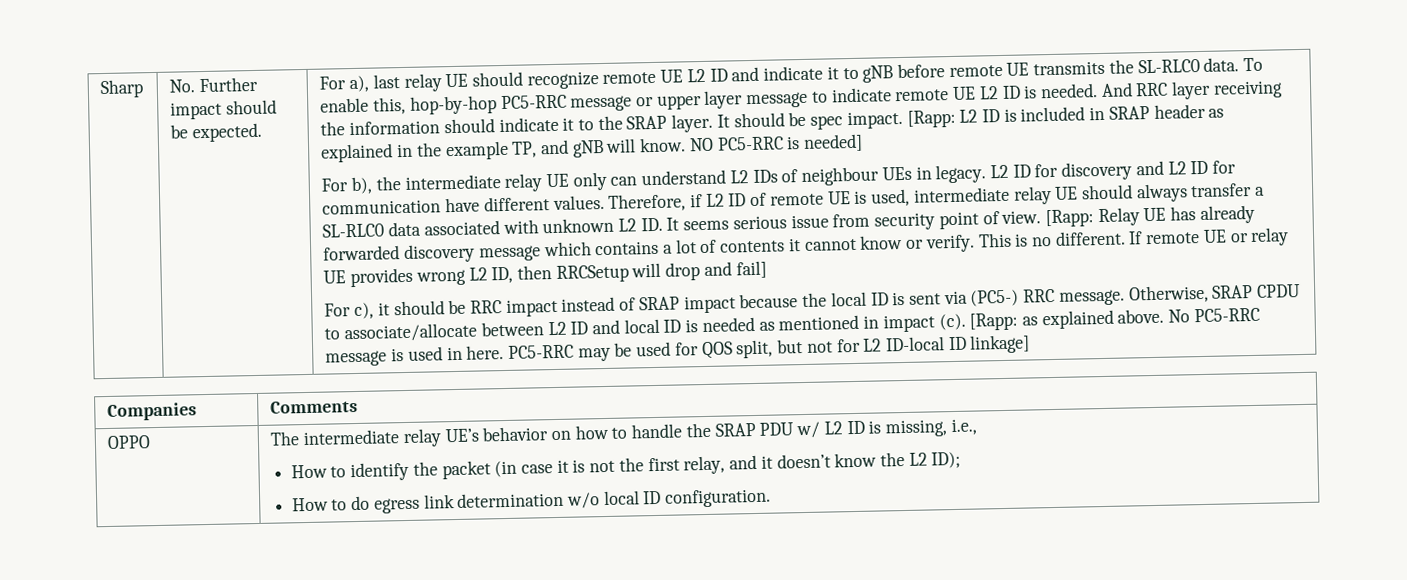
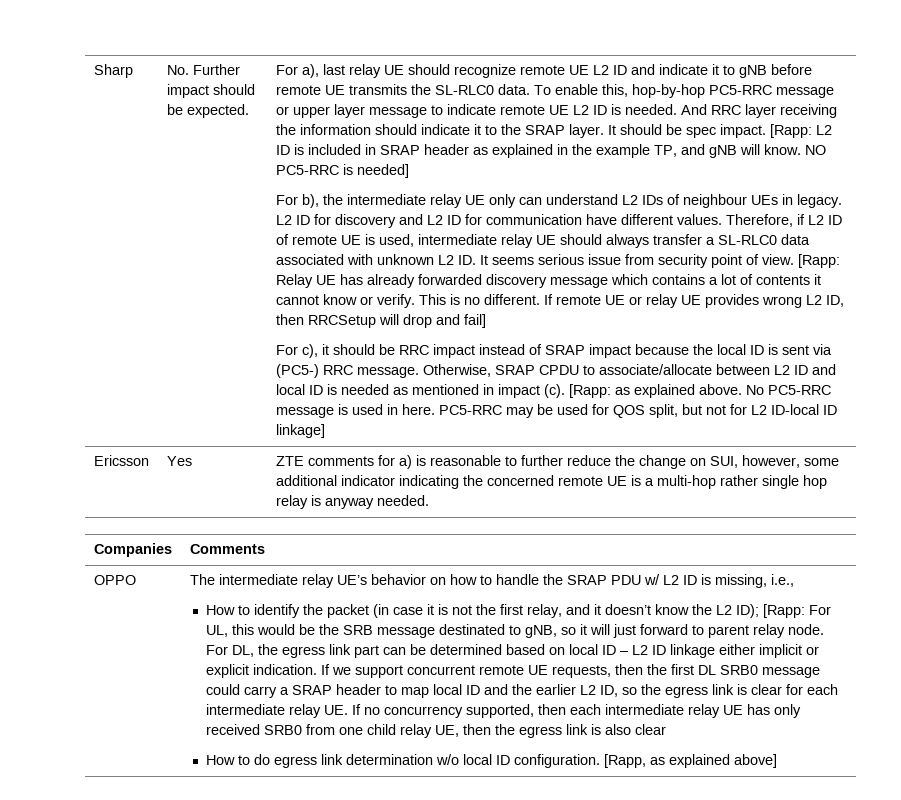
+ Ericsson | Yes | ZTE comments for a) is reasonable to further reduce the change on SUI, however, some additional indicator indicating the concerned remote UE is a multi-hop rather single hop relay is anyway needed.
- How to identify the packet (in case it is not the first relay, and it doesn’t know the L2 ID);
+ How to identify the packet (in case it is not the first relay, and it doesn’t know the L2 ID); [Rapp: For UL, this would be the SRB message destinated to gNB, so it will just forward to parent relay node. For DL, the egress link part can be determined based on local ID – L2 ID linkage either implicit or explicit indication. If we support concurrent remote UE requests, then the first DL SRB0 message could carry a SRAP header to map local ID and the earlier L2 ID, so the egress link is clear for each intermediate relay UE. If no concurrency supported, then each intermediate relay UE has only received SRB0 from one child relay UE, then the egress link is also clear
+ [Rapp, as explained above]

